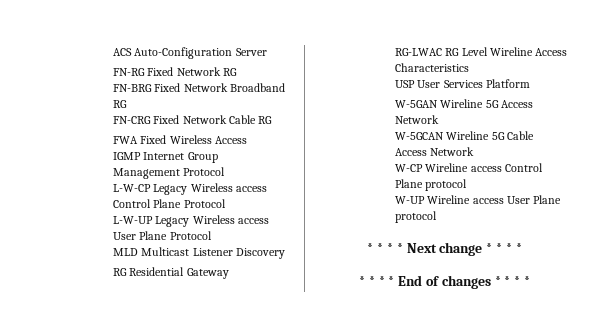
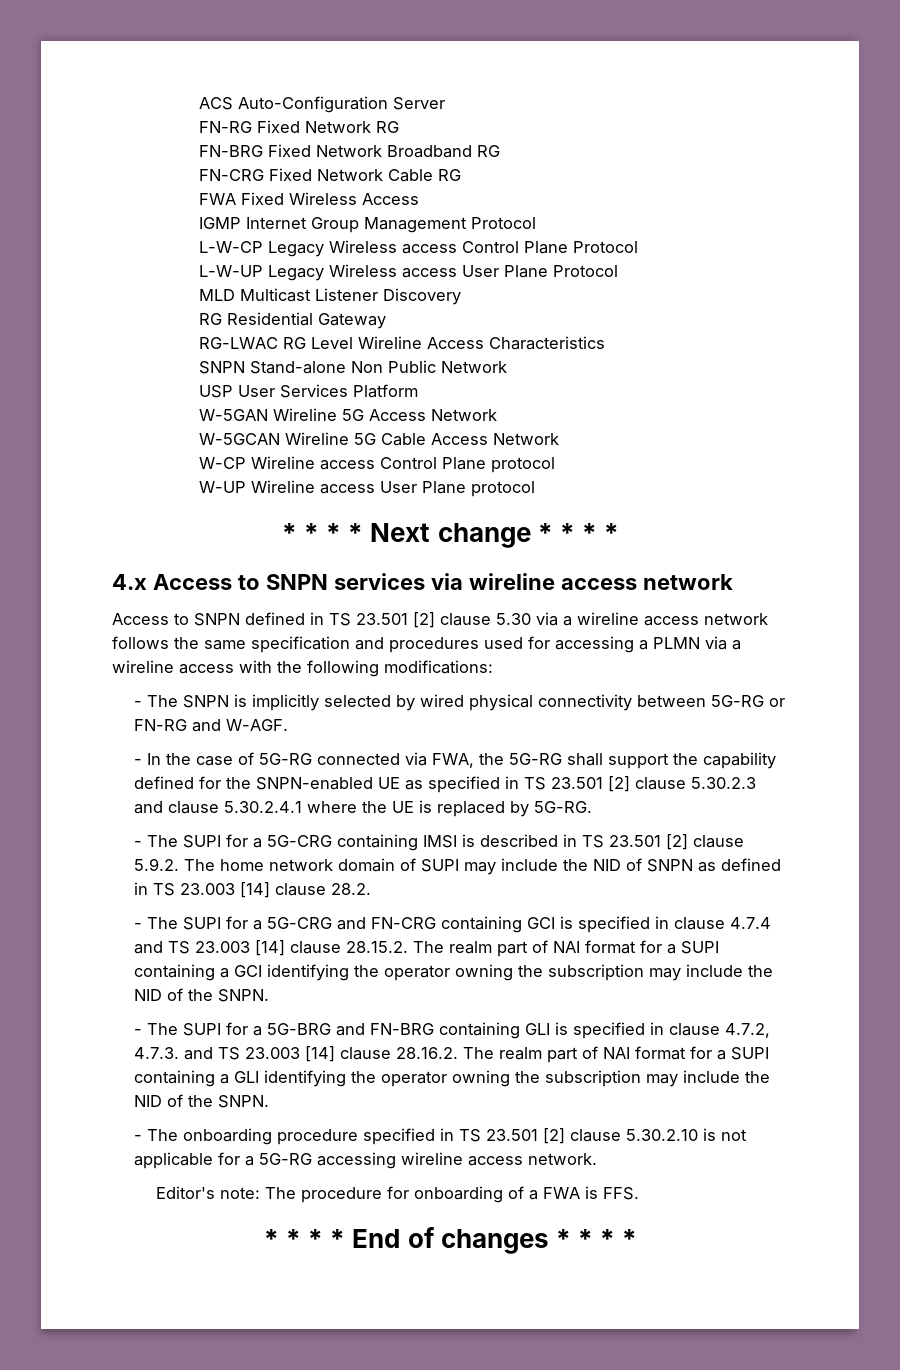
+ SNPN Stand-alone Non Public Network
+ 4.x Access to SNPN services via wireline access network
+ Access to SNPN defined in TS 23.501 [2] clause 5.30 via a wireline access network follows the same specification and procedures used for accessing a PLMN via a wireline access with the following modifications:
+ - The SNPN is implicitly selected by wired physical connectivity between 5G-RG or FN-RG and W-AGF.
+ - In the case of 5G-RG connected via FWA, the 5G-RG shall support the capability defined for the SNPN-enabled UE as specified in TS 23.501 [2] clause 5.30.2.3 and clause 5.30.2.4.1 where the UE is replaced by 5G-RG.
+ - The SUPI for a 5G-CRG containing IMSI is described in TS 23.501 [2] clause 5.9.2. The home network domain of SUPI may include the NID of SNPN as defined in TS 23.003 [14] clause 28.2.
+ - The SUPI for a 5G-CRG and FN-CRG containing GCI is specified in clause 4.7.4 and TS 23.003 [14] clause 28.15.2. The realm part of NAI format for a SUPI containing a GCI identifying the operator owning the subscription may include the NID of the SNPN.
+ - The SUPI for a 5G-BRG and FN-BRG containing GLI is specified in clause 4.7.2, 4.7.3. and TS 23.003 [14] clause 28.16.2. The realm part of NAI format for a SUPI containing a GLI identifying the operator owning the subscription may include the NID of the SNPN.
+ - The onboarding procedure specified in TS 23.501 [2] clause 5.30.2.10 is not applicable for a 5G-RG accessing wireline access network.
+ Editor's note: The procedure for onboarding of a FWA is FFS.

